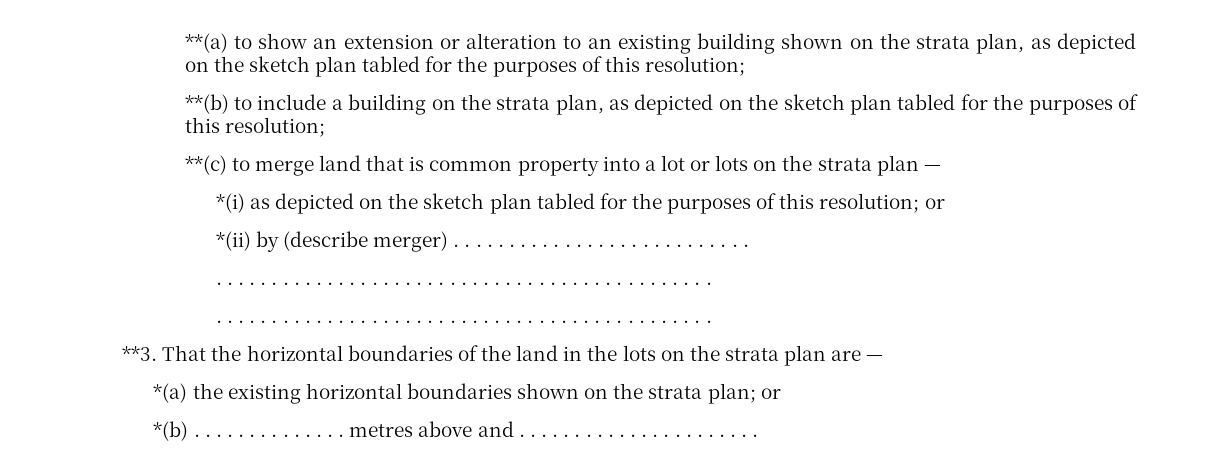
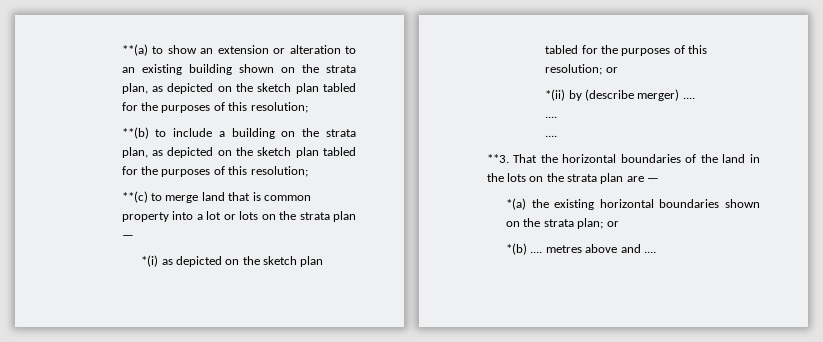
- *(ii) by (describe merger) . . . . . . . . . . . . . . . . . . . . . . . . . . .
- . . . . . . . . . . . . . . . . . . . . . . . . . . . . . . . . . . . . . . . . . . . . .
- . . . . . . . . . . . . . . . . . . . . . . . . . . . . . . . . . . . . . . . . . . . . .
+ *(ii) by (describe merger) ....
+ ....
+ ....
- *(b) . . . . . . . . . . . . . . metres above and . . . . . . . . . . . . . . . . . . . . . .
+ *(b) .... metres above and ....

